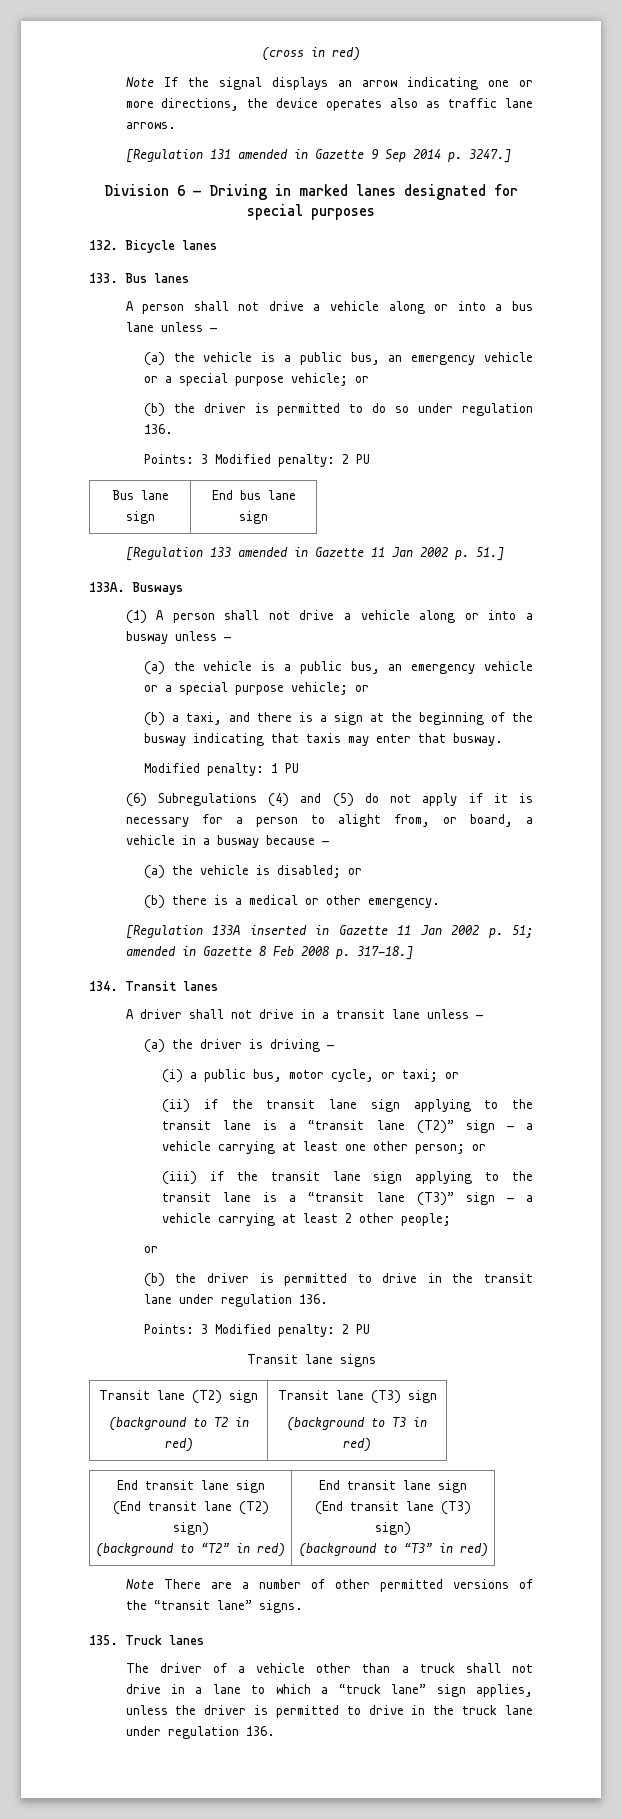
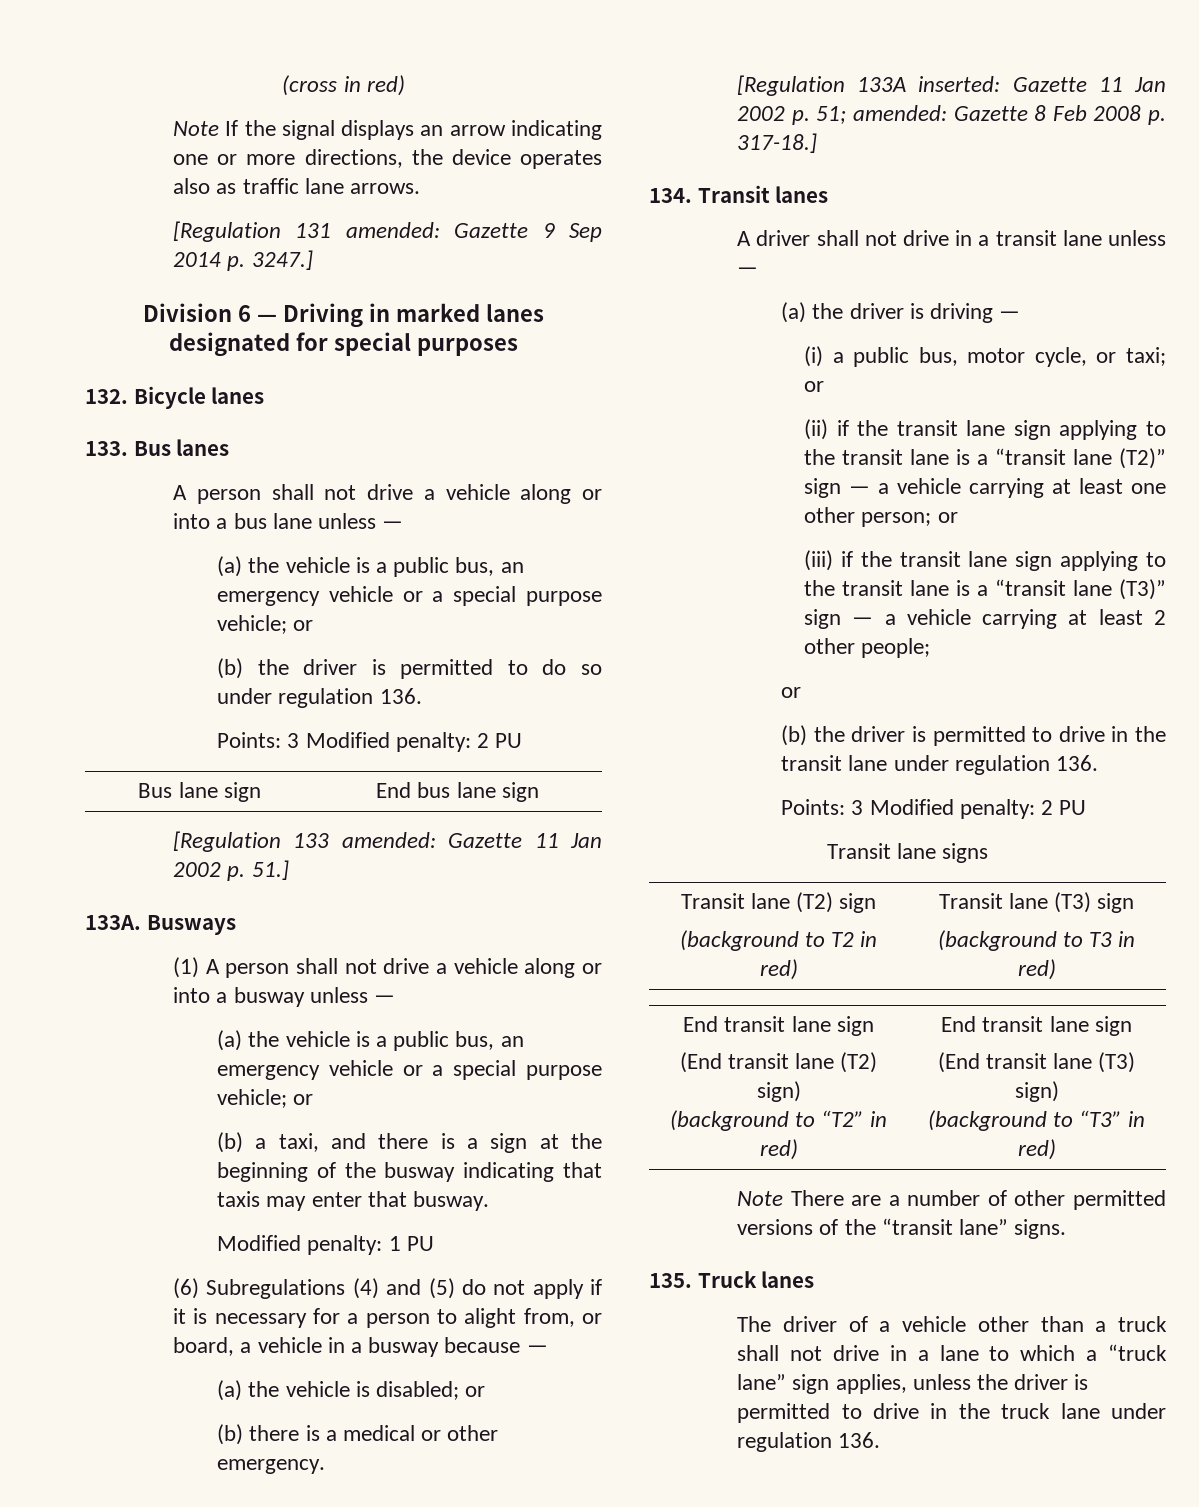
- [Regulation 131 amended in Gazette 9 Sep 2014 p. 3247.]
+ [Regulation 131 amended: Gazette 9 Sep 2014 p. 3247.]
- [Regulation 133 amended in Gazette 11 Jan 2002 p. 51.]
+ [Regulation 133 amended: Gazette 11 Jan 2002 p. 51.]
- [Regulation 133A inserted in Gazette 11 Jan 2002 p. 51; amended in Gazette 8 Feb 2008 p. 317-18.]
+ [Regulation 133A inserted: Gazette 11 Jan 2002 p. 51; amended: Gazette 8 Feb 2008 p. 317-18.]

